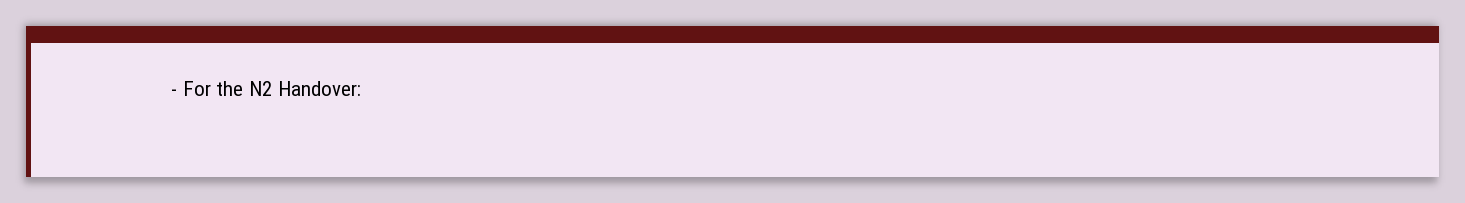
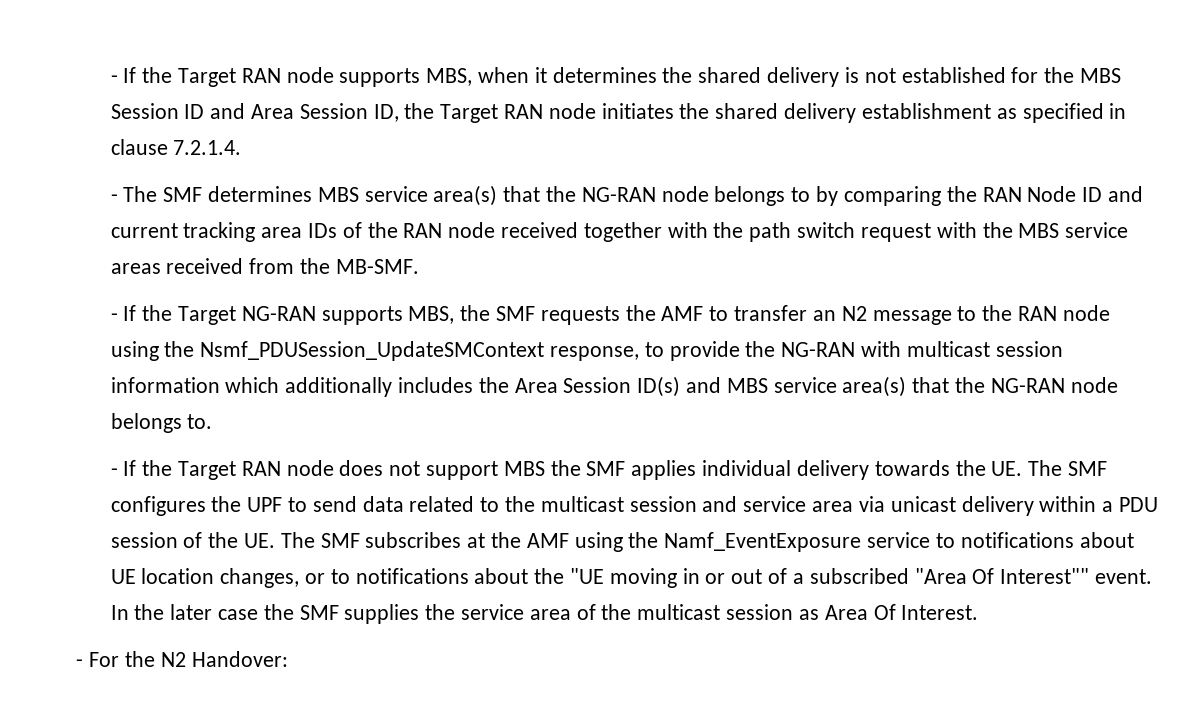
+ - If the Target RAN node supports MBS, when it determines the shared delivery is not established for the MBS Session ID and Area Session ID, the Target RAN node initiates the shared delivery establishment as specified in clause 7.2.1.4.
+ - The SMF determines MBS service area(s) that the NG-RAN node belongs to by comparing the RAN Node ID and current tracking area IDs of the RAN node received together with the path switch request with the MBS service areas received from the MB-SMF.
+ - If the Target NG-RAN supports MBS, the SMF requests the AMF to transfer an N2 message to the RAN node using the Nsmf_PDUSession_UpdateSMContext response, to provide the NG-RAN with multicast session information which additionally includes the Area Session ID(s) and MBS service area(s) that the NG-RAN node belongs to.
+ - If the Target RAN node does not support MBS the SMF applies individual delivery towards the UE. The SMF configures the UPF to send data related to the multicast session and service area via unicast delivery within a PDU session of the UE. The SMF subscribes at the AMF using the Namf_EventExposure service to notifications about UE location changes, or to notifications about the "UE moving in or out of a subscribed "Area Of Interest"" event. In the later case the SMF supplies the service area of the multicast session as Area Of Interest.

